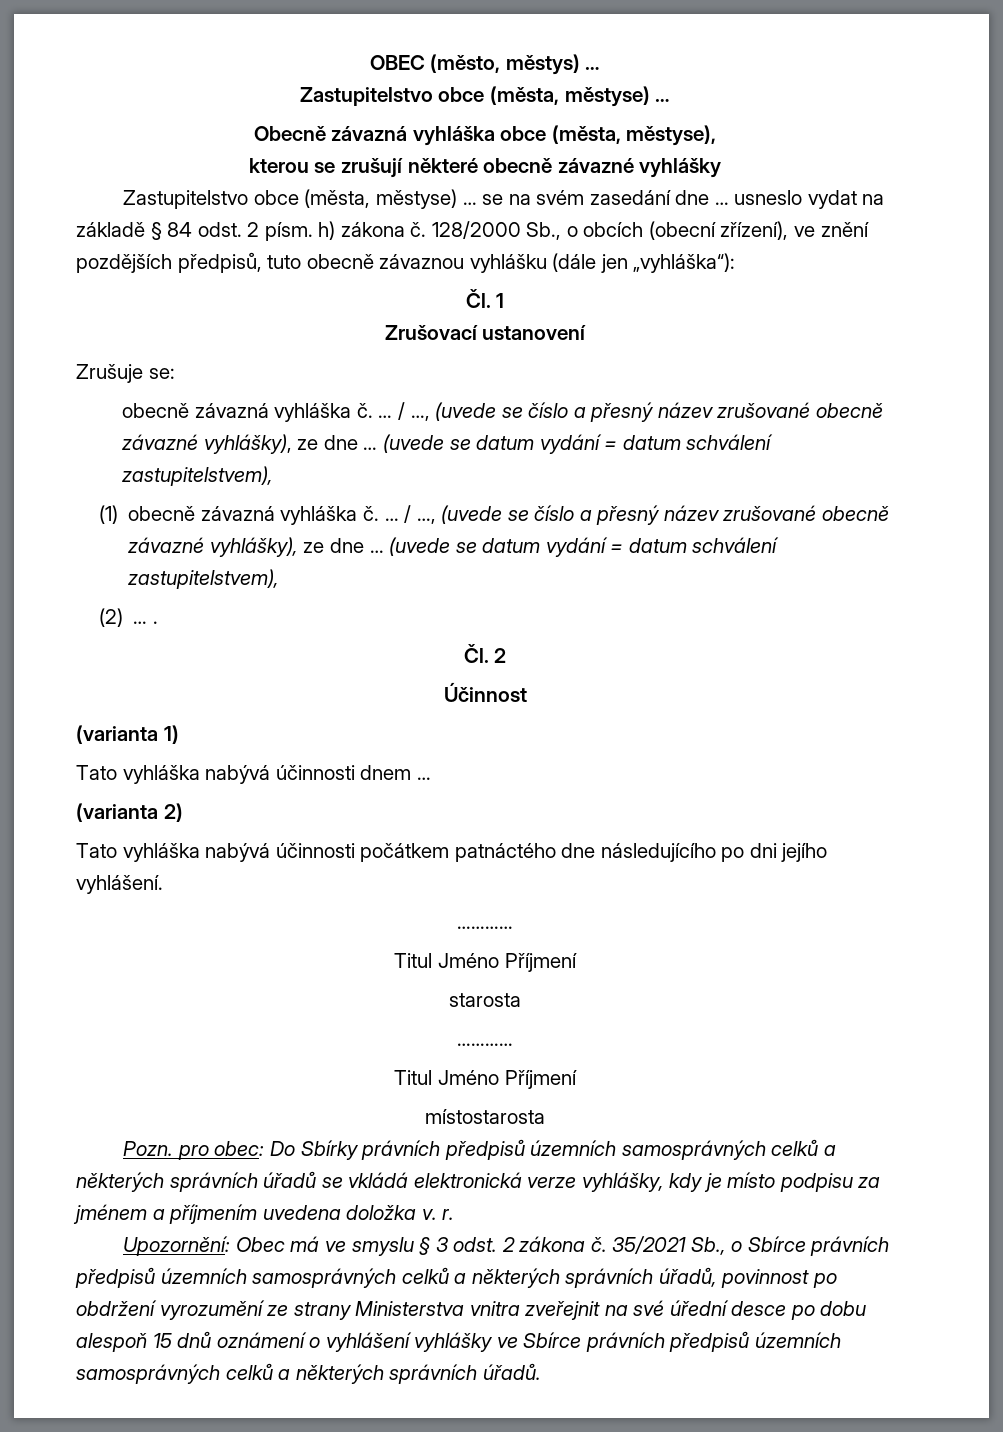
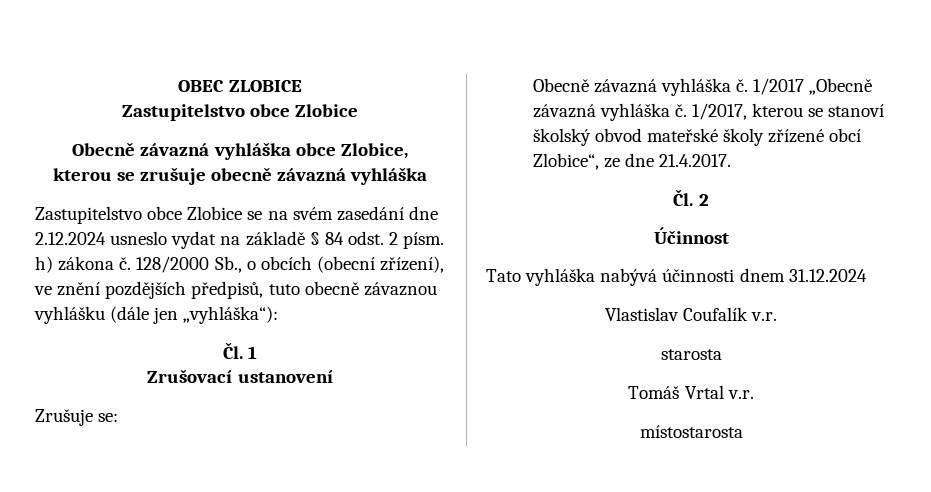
- OBEC (město, městys) …
- Zastupitelstvo obce (města, městyse) …
+ OBEC ZLOBICE
+ Zastupitelstvo obce Zlobice
- Obecně závazná vyhláška obce (města, městyse),
- kterou se zrušují některé obecně závazné vyhlášky
- Zastupitelstvo obce (města, městyse) … se na svém zasedání dne … usneslo vydat na základě § 84 odst. 2 písm. h) zákona č.
+ Obecně závazná vyhláška obce Zlobice,
+ kterou se zrušuje obecně závazná vyhláška
+ Zastupitelstvo obce Zlobice se na svém zasedání dne 2.12.2024 usneslo vydat na základě § 84 odst. 2 písm. h) zákona č.
  Zrušuje se:
- obecně závazná vyhláška č. … / …, (uvede se číslo a přesný název zrušované obecně závazné vyhlášky), ze dne … (uvede se datum vydání = datum schválení zastupitelstvem),
- (1) obecně závazná vyhláška č. … / …, (uvede se číslo a přesný název zrušované obecně závazné vyhlášky), ze dne … (uvede se datum vydání = datum schválení zastupitelstvem),
- (2) … .
+ Obecně závazná vyhláška č. 1/2017 „Obecně závazná vyhláška č. 1/2017, kterou se stanoví školský obvod mateřské školy zřízené obcí Zlobice“, ze dne 21.4.2017.
- (varianta 1)
- Tato vyhláška nabývá účinnosti dnem …
- (varianta 2)
- Tato vyhláška nabývá účinnosti počátkem patnáctého dne následujícího po dni jejího vyhlášení.
- …………
- Titul Jméno Příjmení
+ Tato vyhláška nabývá účinnosti dnem 31.12.2024
+ Vlastislav Coufalík v.r.
  starosta
- …………
- Titul Jméno Příjmení
+ Tomáš Vrtal v.r.
  místostarosta
- Pozn. pro obec: Do Sbírky právních předpisů územních samosprávných celků a některých správních úřadů se vkládá elektronická verze vyhlášky, kdy je místo podpisu za jménem a příjmením uvedena doložka v. r.
- Upozornění: Obec má ve smyslu § 3 odst. 2 zákona č. 35/2021 Sb., o Sbírce právních předpisů územních samosprávných celků a některých správních úřadů, povinnost po obdržení vyrozumění ze strany Ministerstva vnitra zveřejnit na své úřední desce po dobu alespoň 15 dnů oznámení o vyhlášení vyhlášky ve Sbírce právních předpisů územních samosprávných celků a některých správních úřadů.

